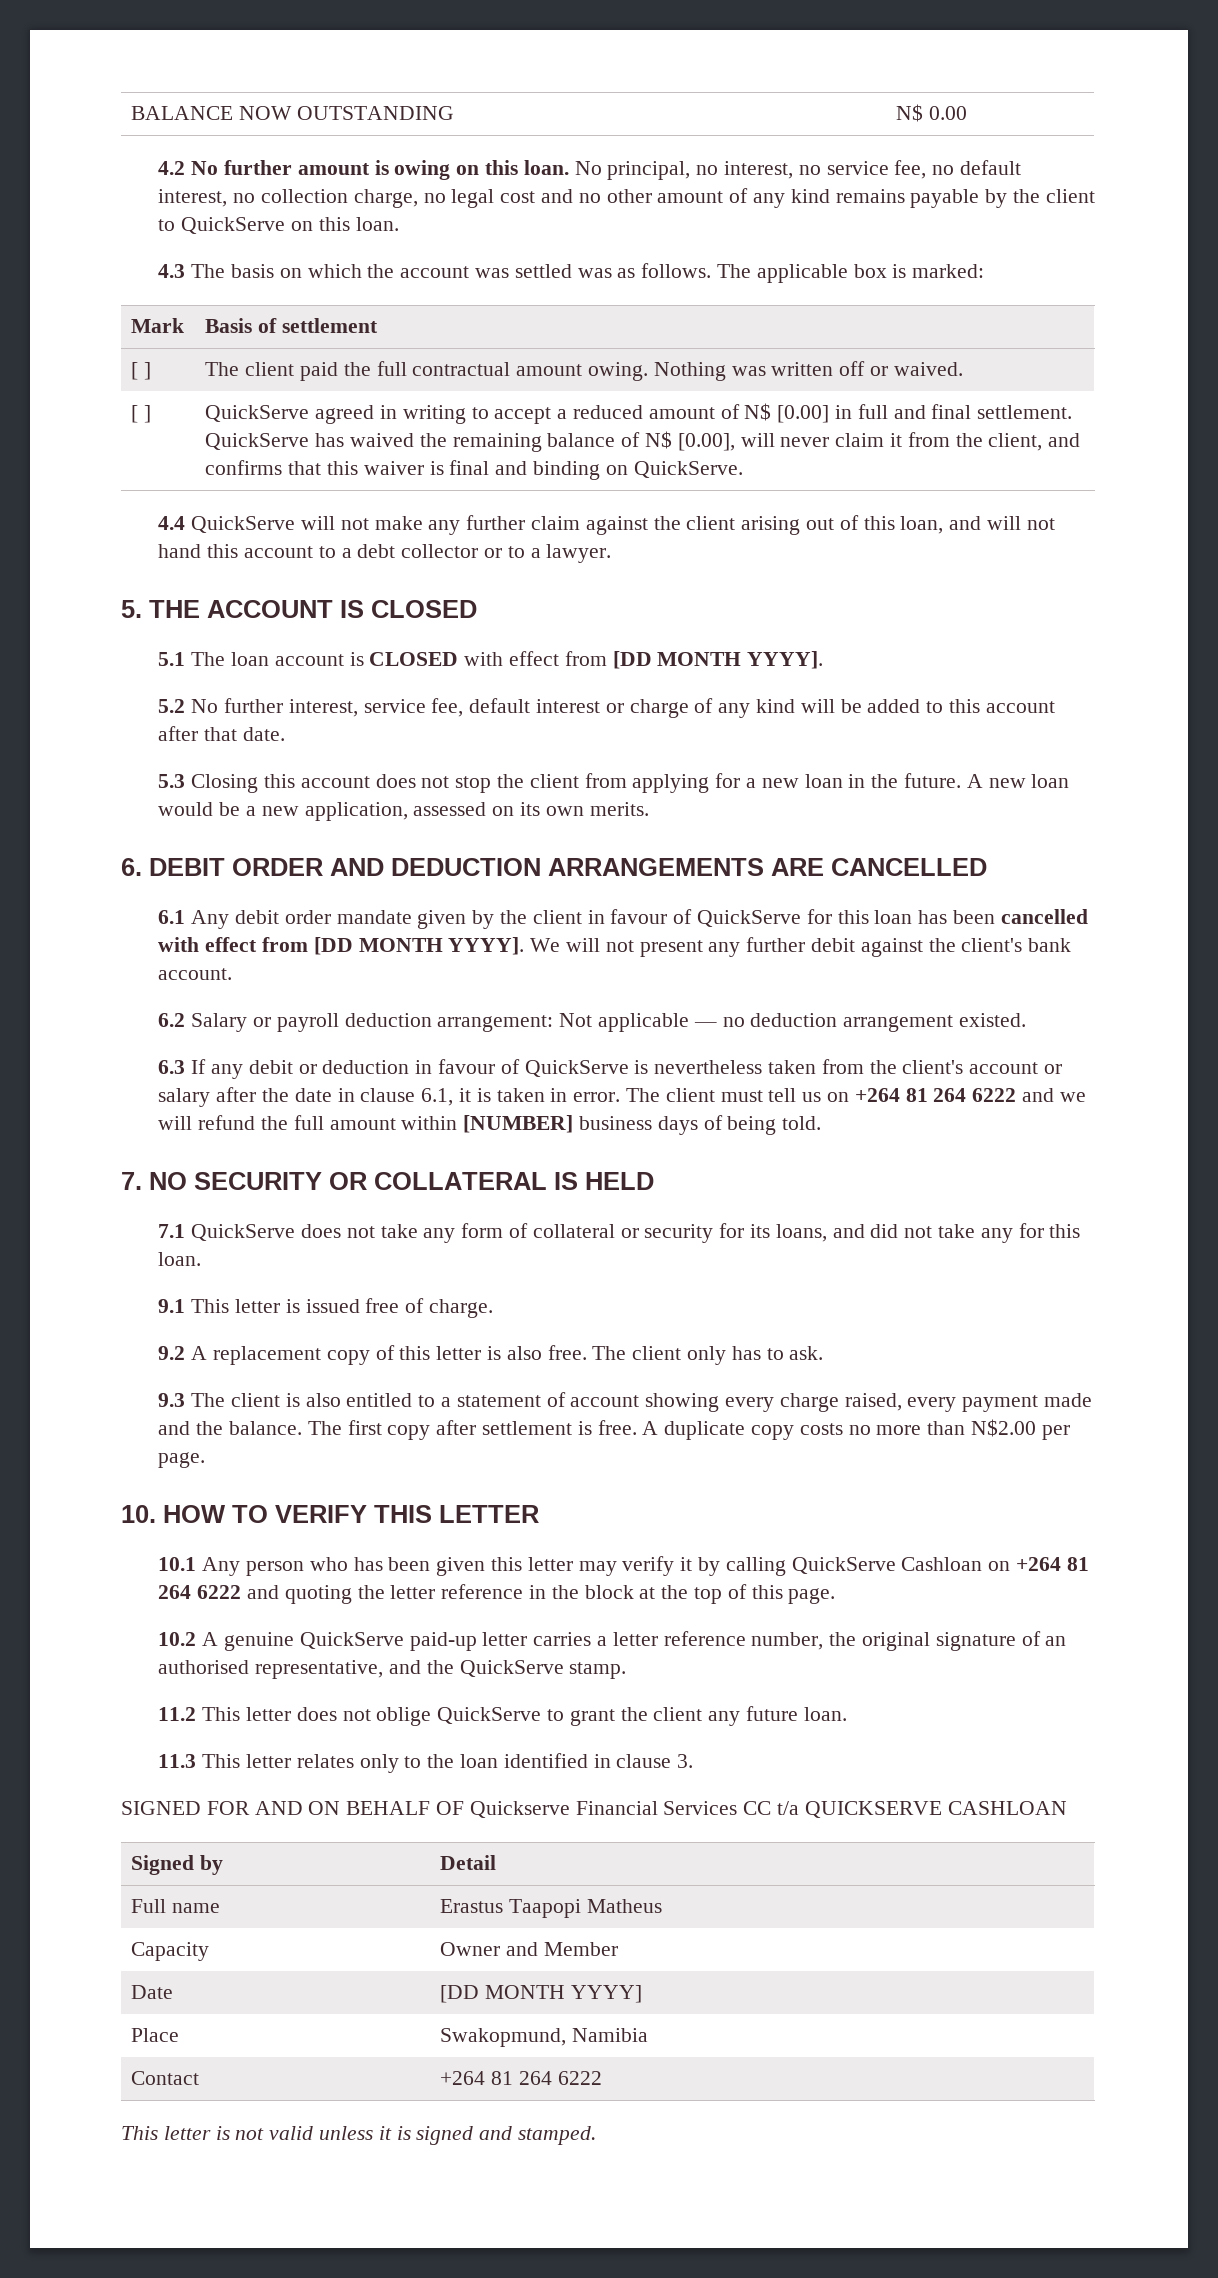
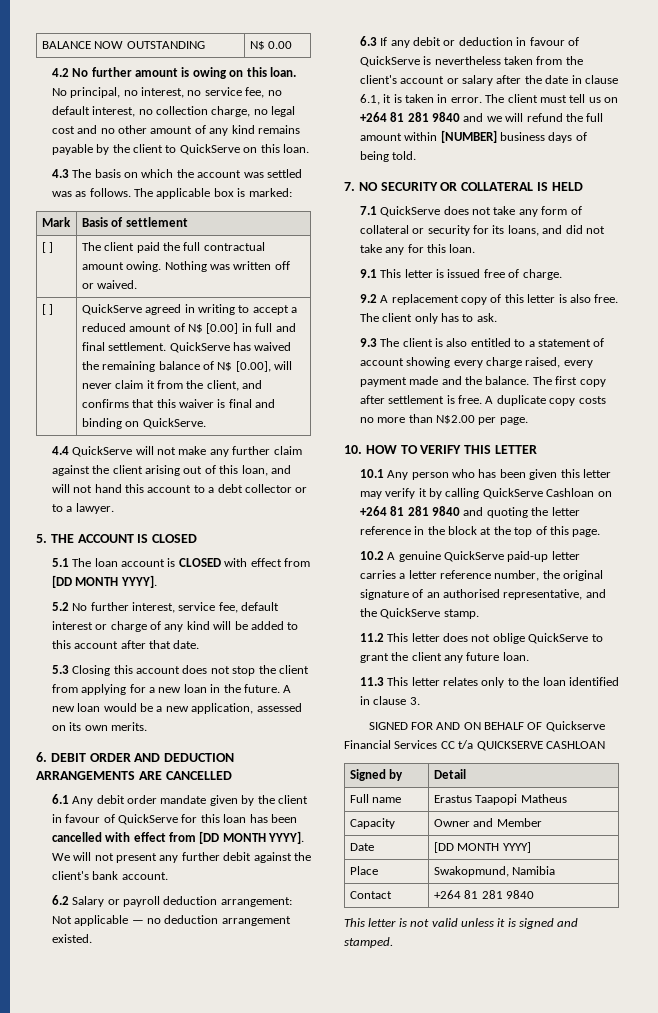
- The client must tell us on +264 81 264 6222 and we will refund the full amount within [NUMBER] business days of being told.
+ The client must tell us on +264 81 281 9840 and we will refund the full amount within [NUMBER] business days of being told.
- 10.1 Any person who has been given this letter may verify it by calling QuickServe Cashloan on +264 81 264 6222 and quoting the letter reference in the block at the top of this page.
+ 10.1 Any person who has been given this letter may verify it by calling QuickServe Cashloan on +264 81 281 9840 and quoting the letter reference in the block at the top of this page.
- Contact | +264 81 264 6222
+ Contact | +264 81 281 9840

